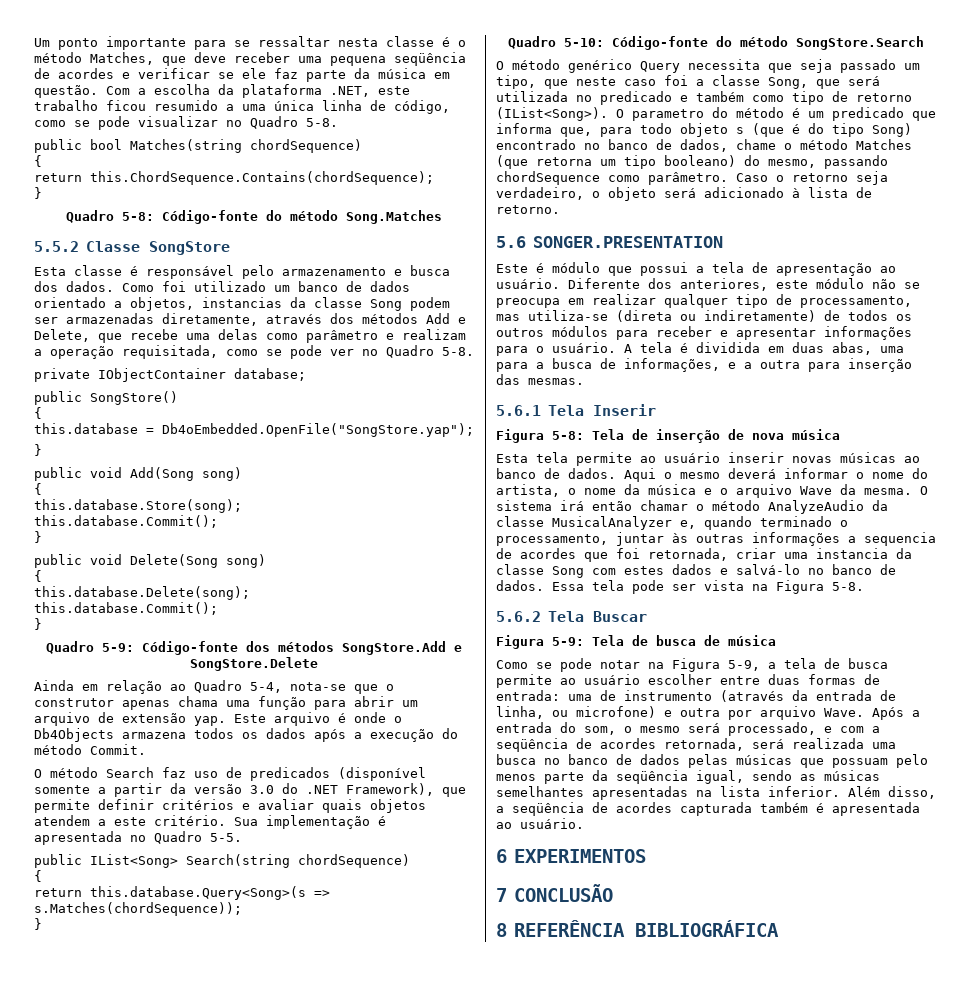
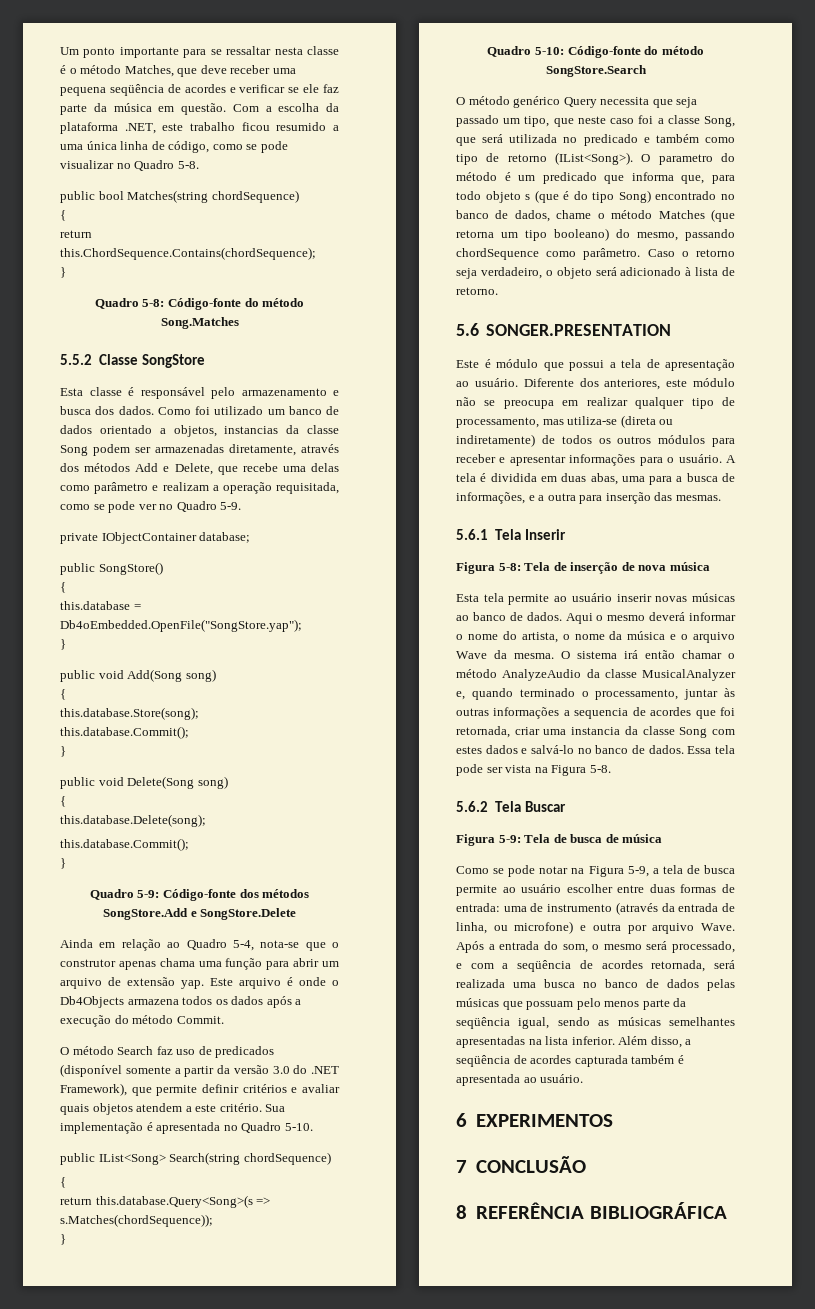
- Como foi utilizado um banco de dados orientado a objetos, instancias da classe Song podem ser armazenadas diretamente, através dos métodos Add e Delete, que recebe uma delas como parâmetro e realizam a operação requisitada, como se pode ver no Quadro 5-8.
+ Como foi utilizado um banco de dados orientado a objetos, instancias da classe Song podem ser armazenadas diretamente, através dos métodos Add e Delete, que recebe uma delas como parâmetro e realizam a operação requisitada, como se pode ver no Quadro 5-9.
- Sua implementação é apresentada no Quadro 5-5.
+ Sua implementação é apresentada no Quadro 5-10.

